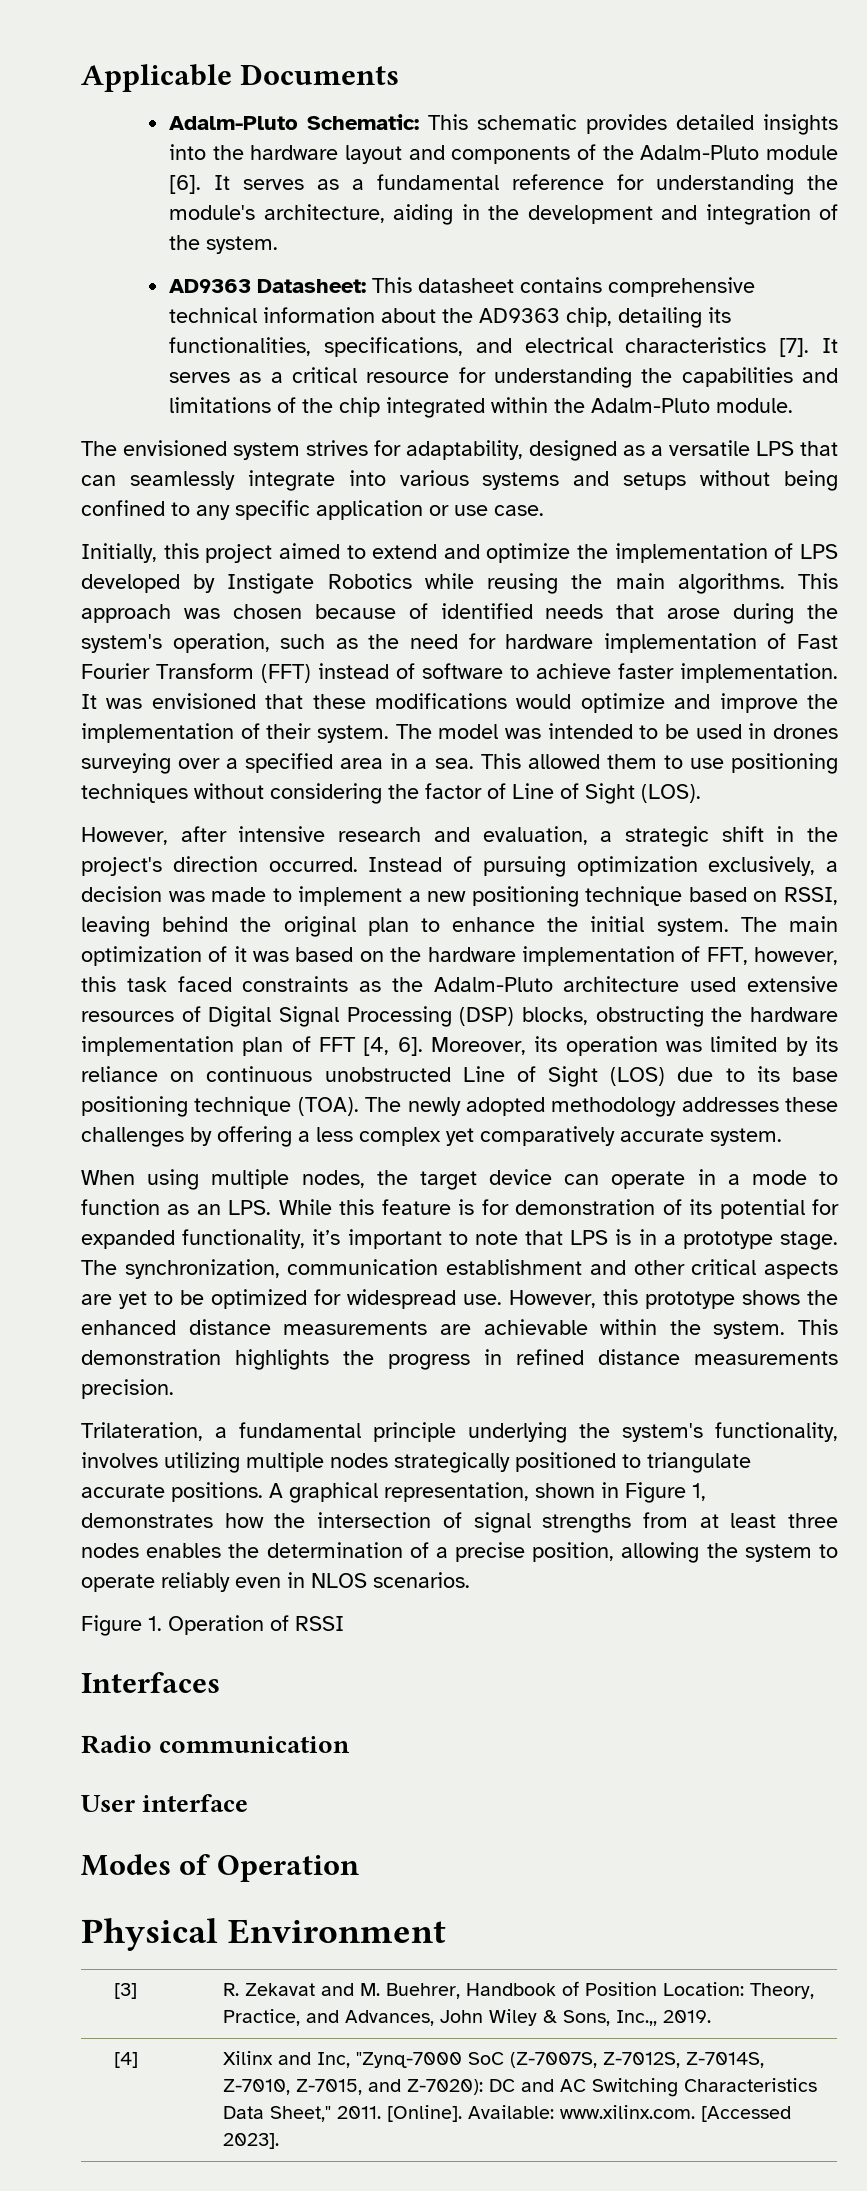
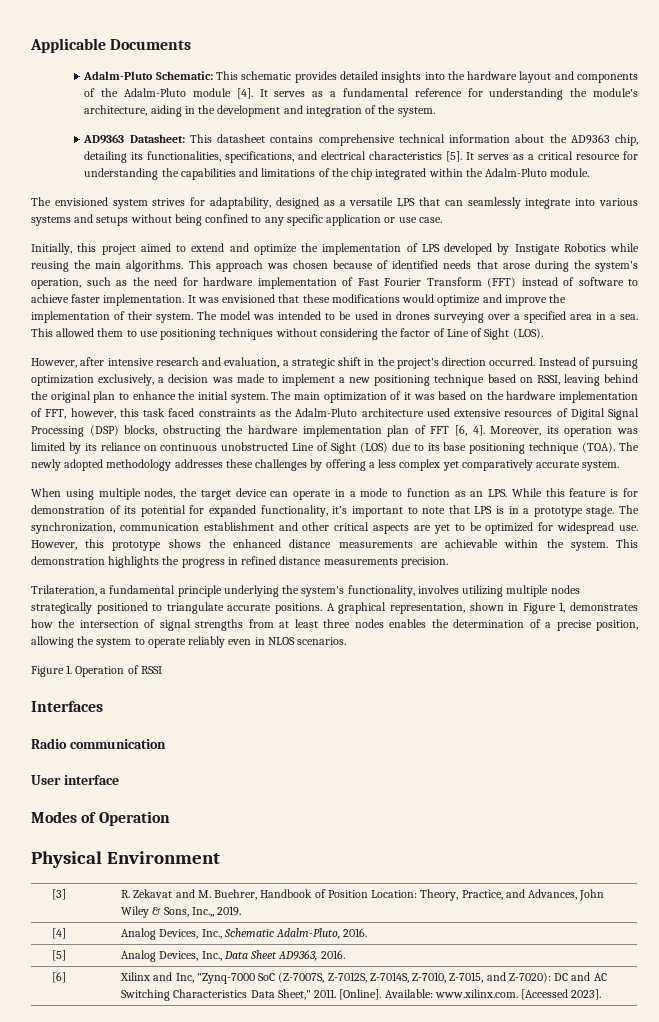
- Adalm-Pluto Schematic: This schematic provides detailed insights into the hardware layout and components of the Adalm-Pluto module [6].
+ Adalm-Pluto Schematic: This schematic provides detailed insights into the hardware layout and components of the Adalm-Pluto module [4].
- AD9363 Datasheet: This datasheet contains comprehensive technical information about the AD9363 chip, detailing its functionalities, specifications, and electrical characteristics [7].
+ AD9363 Datasheet: This datasheet contains comprehensive technical information about the AD9363 chip, detailing its functionalities, specifications, and electrical characteristics [5].
- The main optimization of it was based on the hardware implementation of FFT, however, this task faced constraints as the Adalm-Pluto architecture used extensive resources of Digital Signal Processing (DSP) blocks, obstructing the hardware implementation plan of FFT [4, 6].
+ The main optimization of it was based on the hardware implementation of FFT, however, this task faced constraints as the Adalm-Pluto architecture used extensive resources of Digital Signal Processing (DSP) blocks, obstructing the hardware implementation plan of FFT [6, 4].
- [4] | Xilinx and Inc, "Zynq-7000 SoC (Z-7007S, Z-7012S, Z-7014S, Z-7010, Z-7015, and Z-7020): DC and AC Switching Characteristics Data Sheet," 2011. [Online]. Available: www.xilinx.com. [Accessed 2023].
+ [4] | Analog Devices, Inc., Schematic Adalm-Pluto, 2016.
+ [5] | Analog Devices, Inc., Data Sheet AD9363, 2016.
+ [6] | Xilinx and Inc, "Zynq-7000 SoC (Z-7007S, Z-7012S, Z-7014S, Z-7010, Z-7015, and Z-7020): DC and AC Switching Characteristics Data Sheet," 2011. [Online]. Available: www.xilinx.com. [Accessed 2023].

